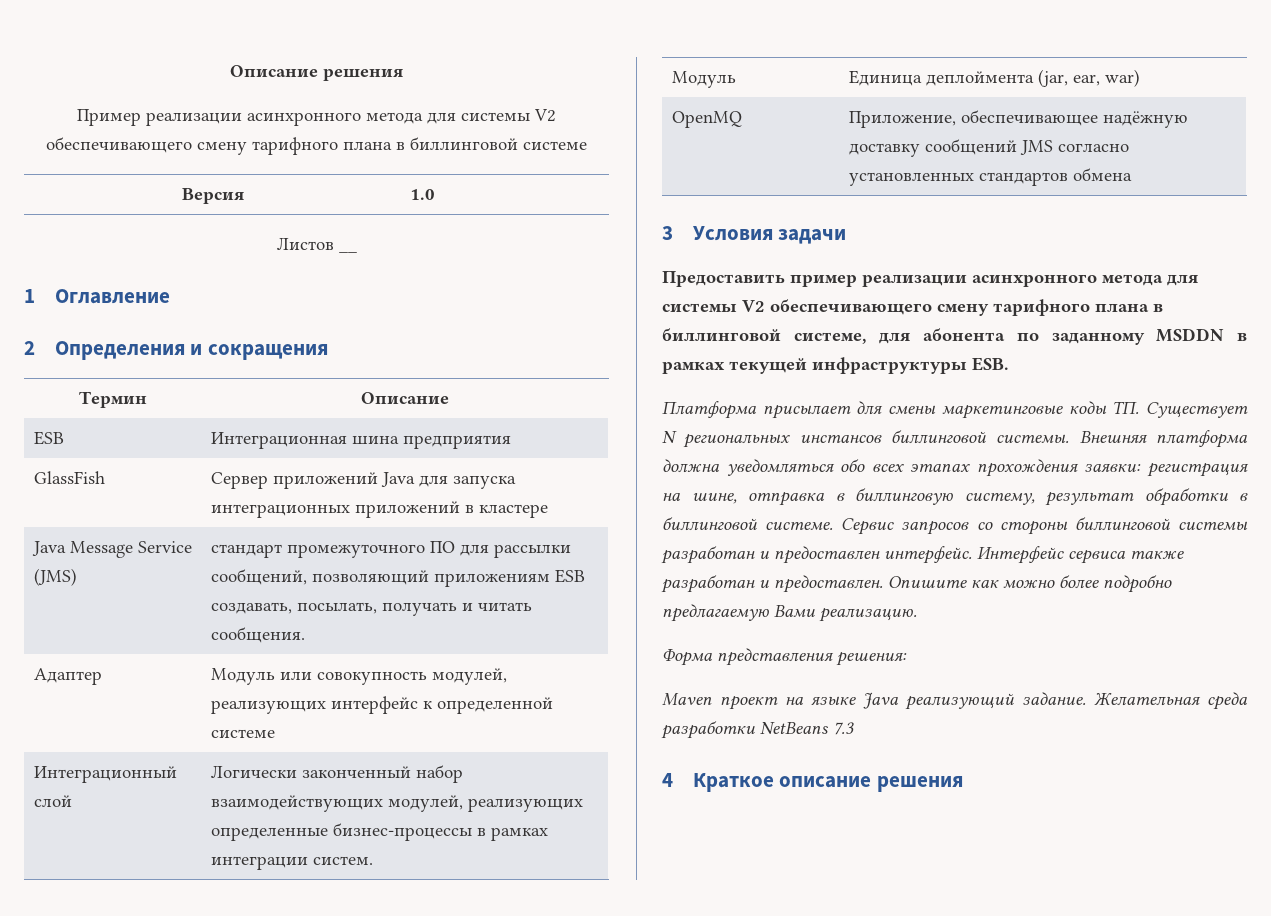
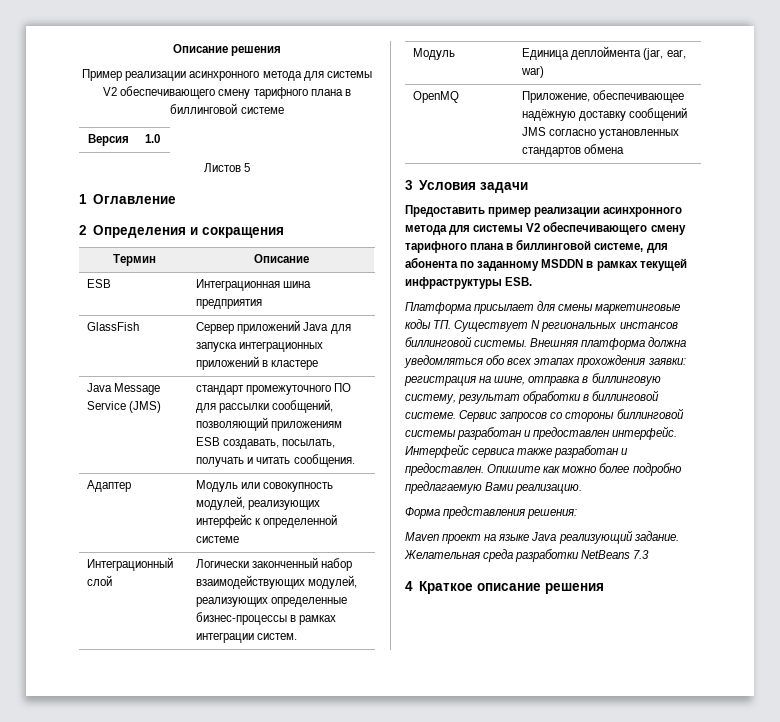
- Листов __
+ Листов 5

